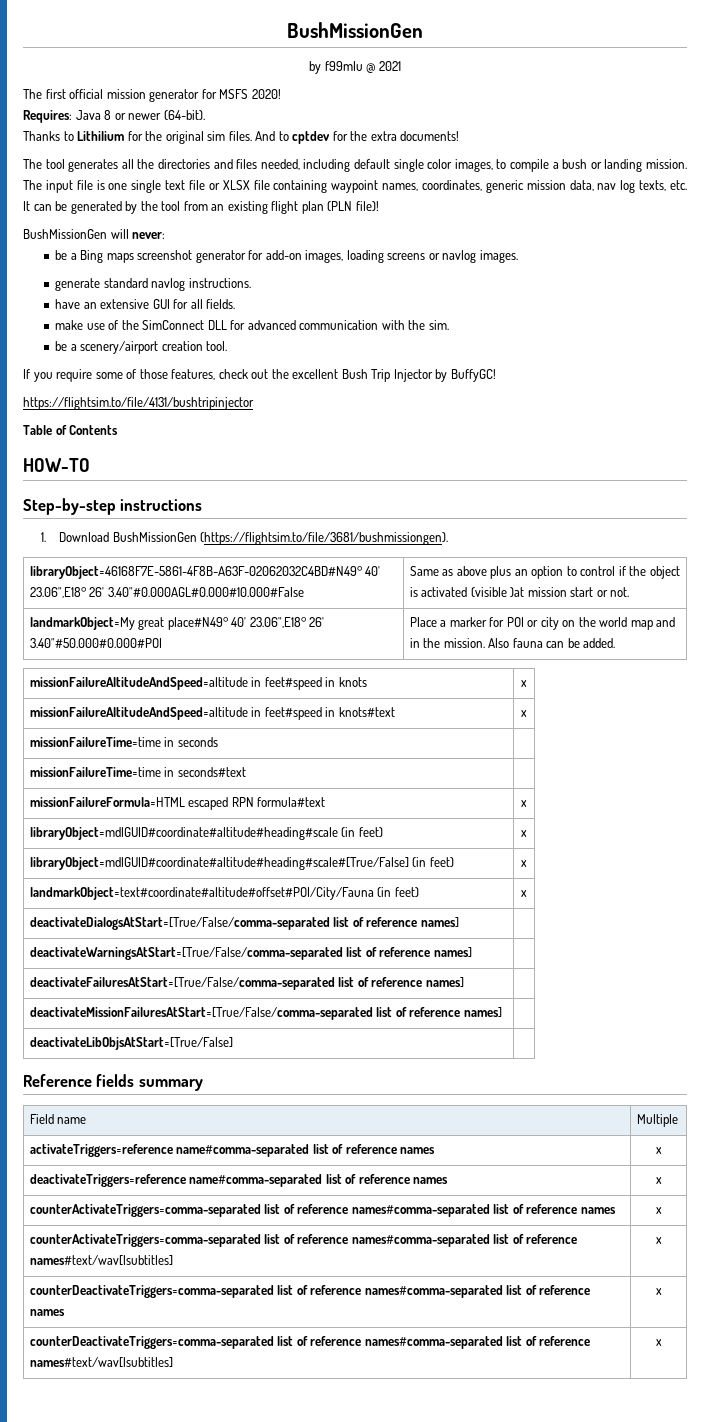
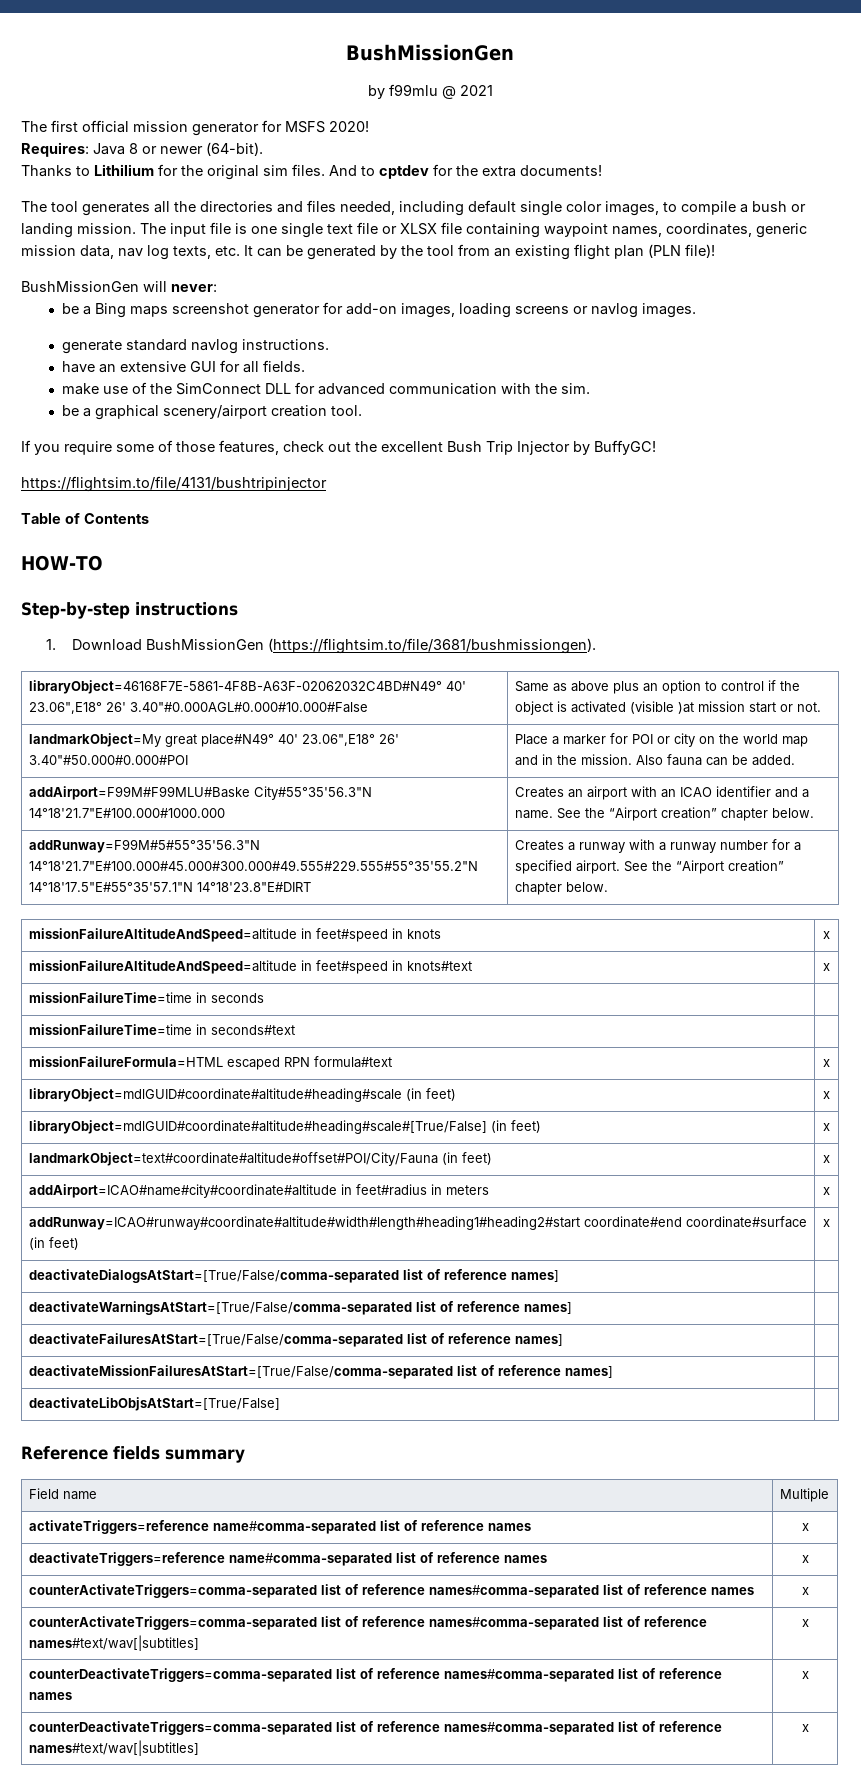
- be a scenery/airport creation tool.
+ be a graphical scenery/airport creation tool.
+ addAirport=F99M#F99MLU#Baske City#55°35'56.3"N 14°18'21.7"E#100.000#1000.000 | Creates an airport with an ICAO identifier and a name. See the “Airport creation” chapter below.
+ addRunway=F99M#5#55°35'56.3"N 14°18'21.7"E#100.000#45.000#300.000#49.555#229.555#55°35'55.2"N 14°18'17.5"E#55°35'57.1"N 14°18'23.8"E#DIRT | Creates a runway with a runway number for a specified airport. See the “Airport creation” chapter below.
+ addAirport=ICAO#name#city#coordinate#altitude in feet#radius in meters | x
+ addRunway=ICAO#runway#coordinate#altitude#width#length#heading1#heading2#start coordinate#end coordinate#surface (in feet) | x

